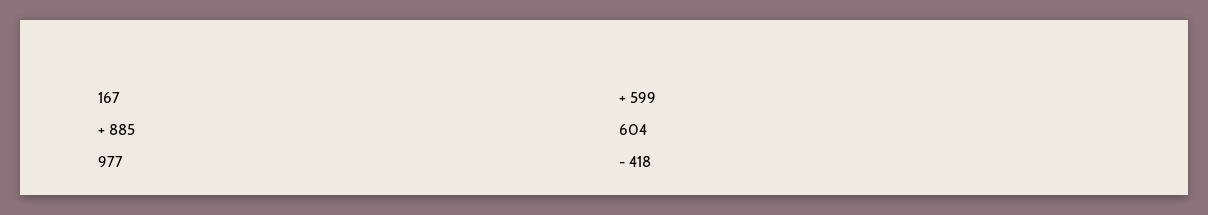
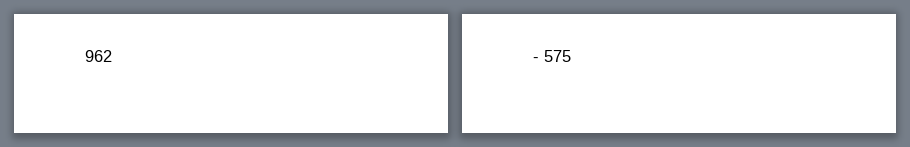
- 167
- + 885
- 977
- + 599
- 604
+ 962
- - 418
+ - 575

